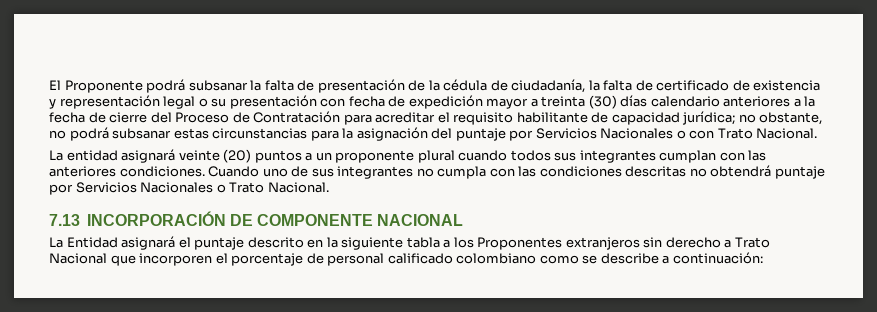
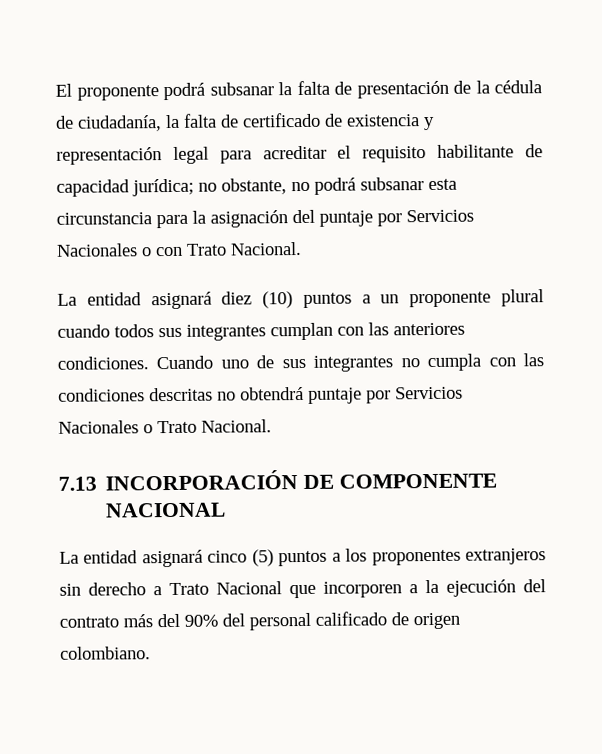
- El Proponente podrá subsanar la falta de presentación de la cédula de ciudadanía, la falta de certificado de existencia y representación legal o su presentación con fecha de expedición mayor a treinta (30) días calendario anteriores a la fecha de cierre del Proceso de Contratación para acreditar el requisito habilitante de capacidad jurídica; no obstante, no podrá subsanar estas circunstancias para la asignación del puntaje por Servicios Nacionales o con Trato Nacional.
+ El proponente podrá subsanar la falta de presentación de la cédula de ciudadanía, la falta de certificado de existencia y representación legal para acreditar el requisito habilitante de capacidad jurídica; no obstante, no podrá subsanar esta circunstancia para la asignación del puntaje por Servicios Nacionales o con Trato Nacional.
- La entidad asignará veinte (20) puntos a un proponente plural cuando todos sus integrantes cumplan con las anteriores condiciones.
+ La entidad asignará diez (10) puntos a un proponente plural cuando todos sus integrantes cumplan con las anteriores condiciones.
- La Entidad asignará el puntaje descrito en la siguiente tabla a los Proponentes extranjeros sin derecho a Trato Nacional que incorporen el porcentaje de personal calificado colombiano como se describe a continuación:
+ La entidad asignará cinco (5) puntos a los proponentes extranjeros sin derecho a Trato Nacional que incorporen a la ejecución del contrato más del 90% del personal calificado de origen colombiano.

